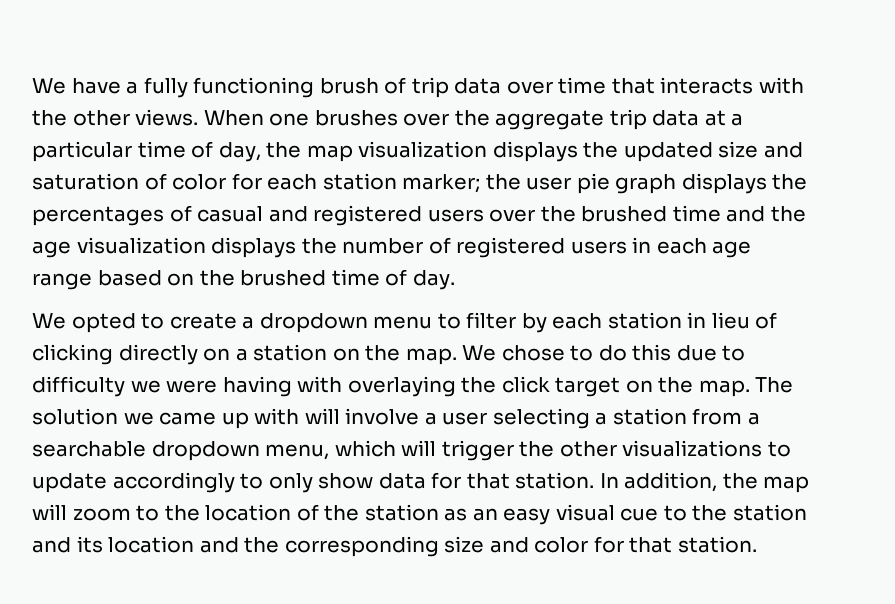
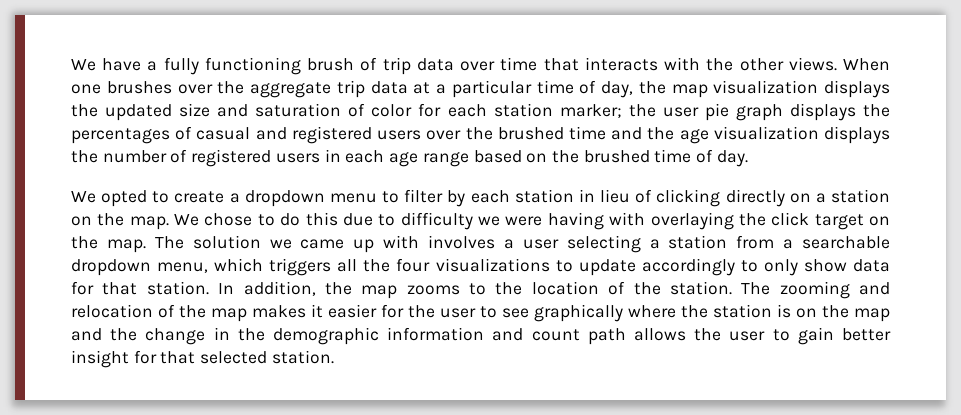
- The solution we came up with will involve a user selecting a station from a searchable dropdown menu, which will trigger the other visualizations to update accordingly to only show data for that station.
+ The solution we came up with involves a user selecting a station from a searchable dropdown menu, which triggers all the four visualizations to update accordingly to only show data for that station.
- In addition, the map will zoom to the location of the station as an easy visual cue to the station and its location and the corresponding size and color for that station.
+ In addition, the map zooms to the location of the station. The zooming and relocation of the map makes it easier for the user to see graphically where the station is on the map and the change in the demographic information and count path allows the user to gain better insight for that selected station.

